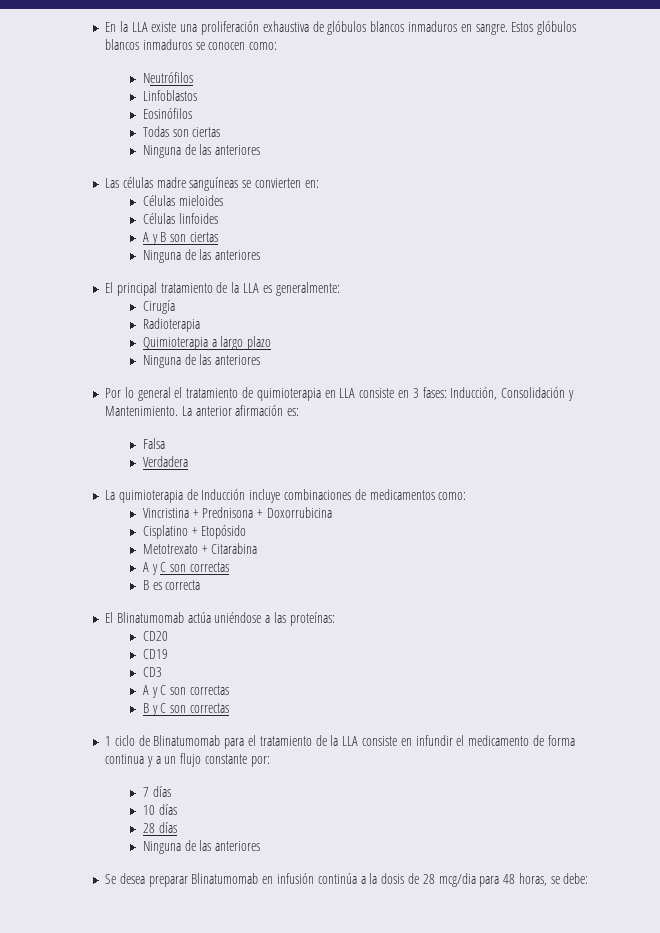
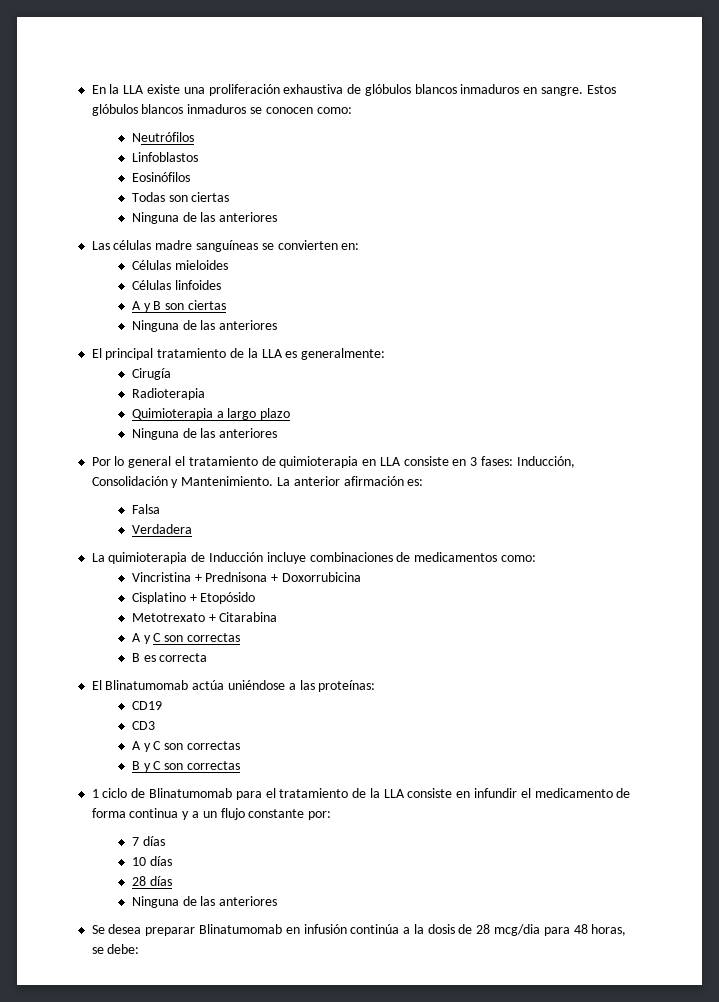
- CD20

